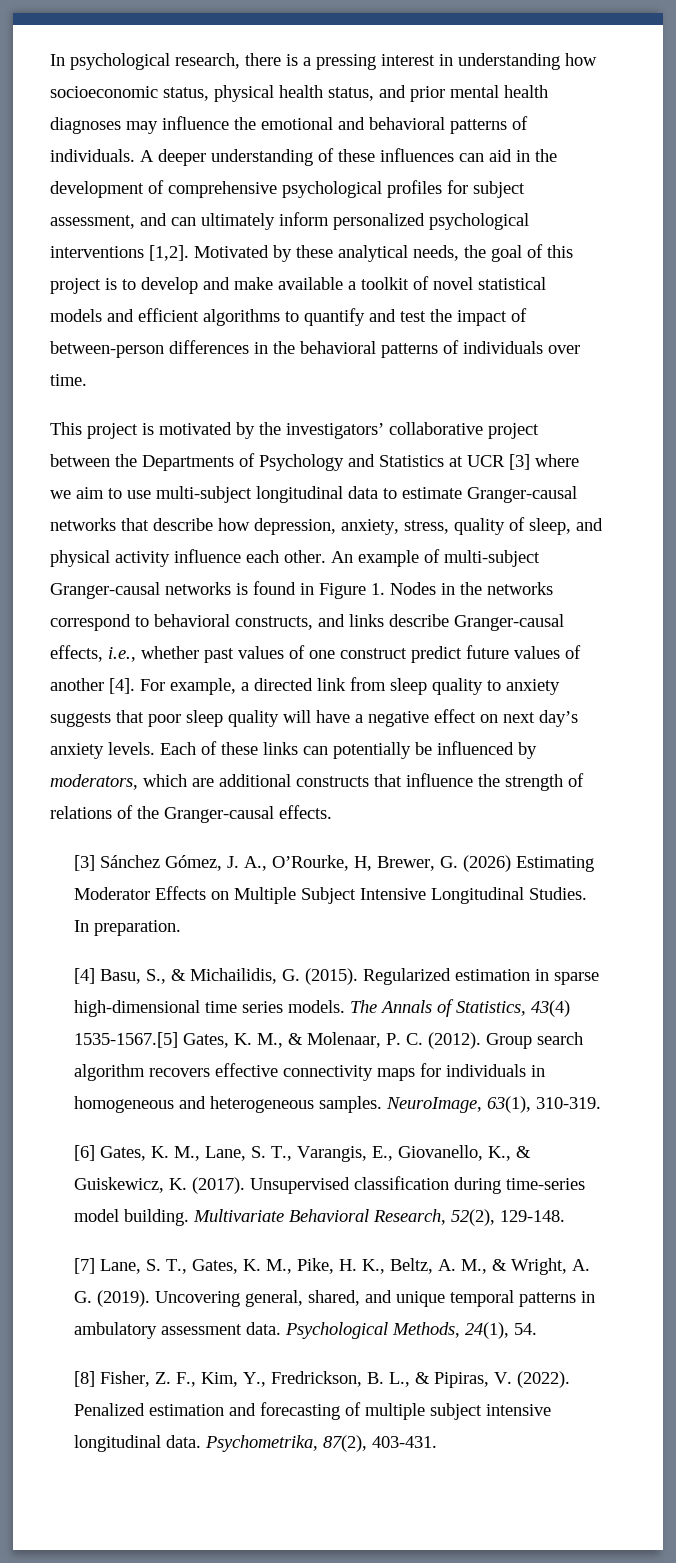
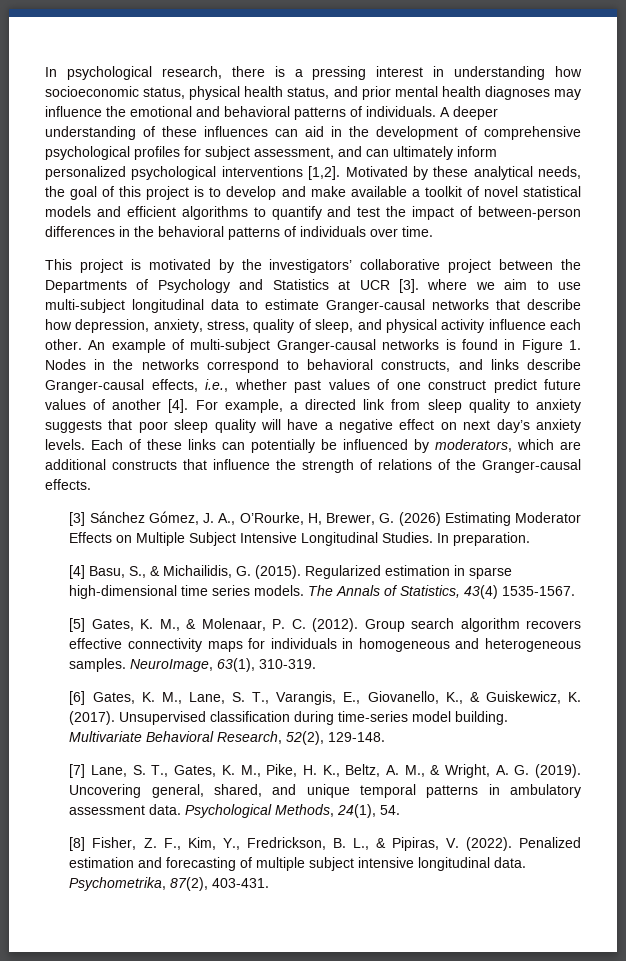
- This project is motivated by the investigators’ collaborative project between the Departments of Psychology and Statistics at UCR [3] where we aim to use multi-subject longitudinal data to estimate Granger-causal networks that describe how depression, anxiety, stress, quality of sleep, and physical activity influence each other.
+ This project is motivated by the investigators’ collaborative project between the Departments of Psychology and Statistics at UCR [3]. where we aim to use multi-subject longitudinal data to estimate Granger-causal networks that describe how depression, anxiety, stress, quality of sleep, and physical activity influence each other.
- The Annals of Statistics, 43(4) 1535-1567.[5] Gates, K. M., & Molenaar, P. C. (2012).
+ The Annals of Statistics, 43(4) 1535-1567.
+ [5] Gates, K. M., & Molenaar, P. C. (2012).

